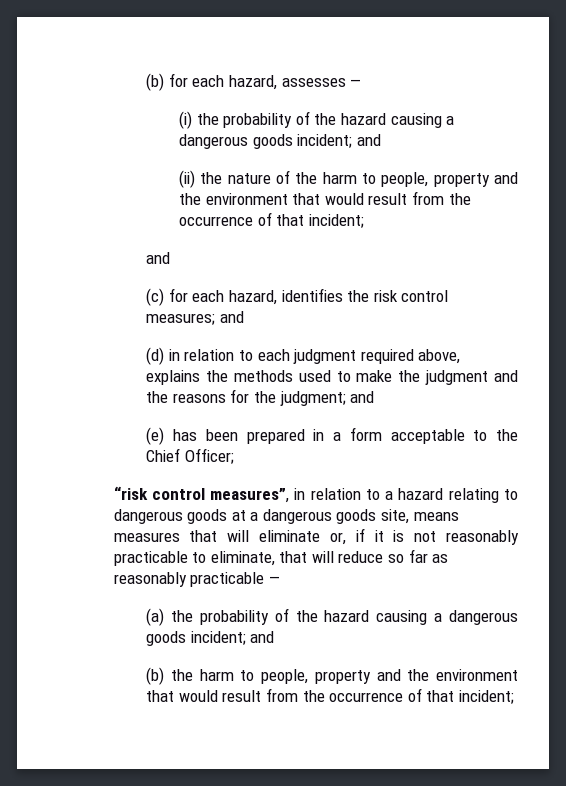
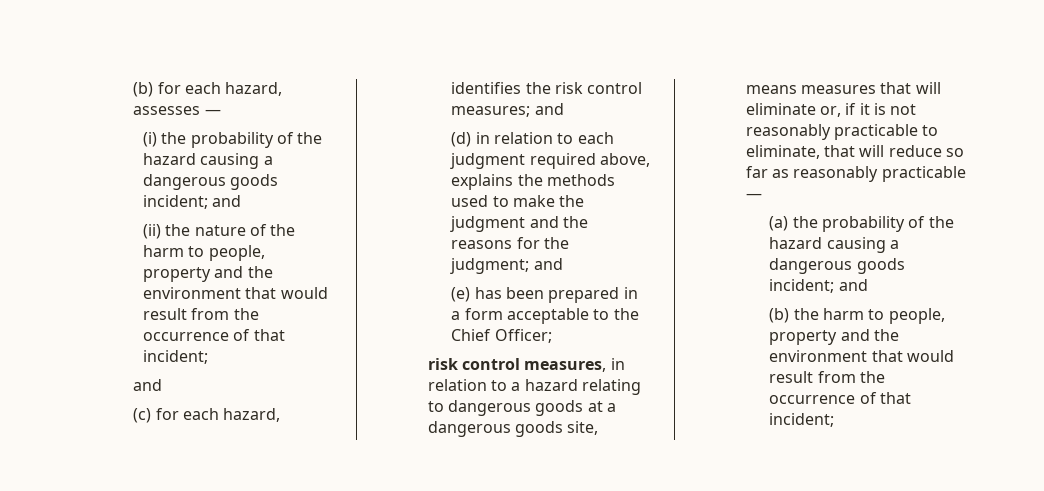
- “risk control measures”, in relation to a hazard relating to dangerous goods at a dangerous goods site, means measures that will eliminate or, if it is not reasonably practicable to eliminate, that will reduce so far as reasonably practicable —
+ risk control measures, in relation to a hazard relating to dangerous goods at a dangerous goods site, means measures that will eliminate or, if it is not reasonably practicable to eliminate, that will reduce so far as reasonably practicable —

